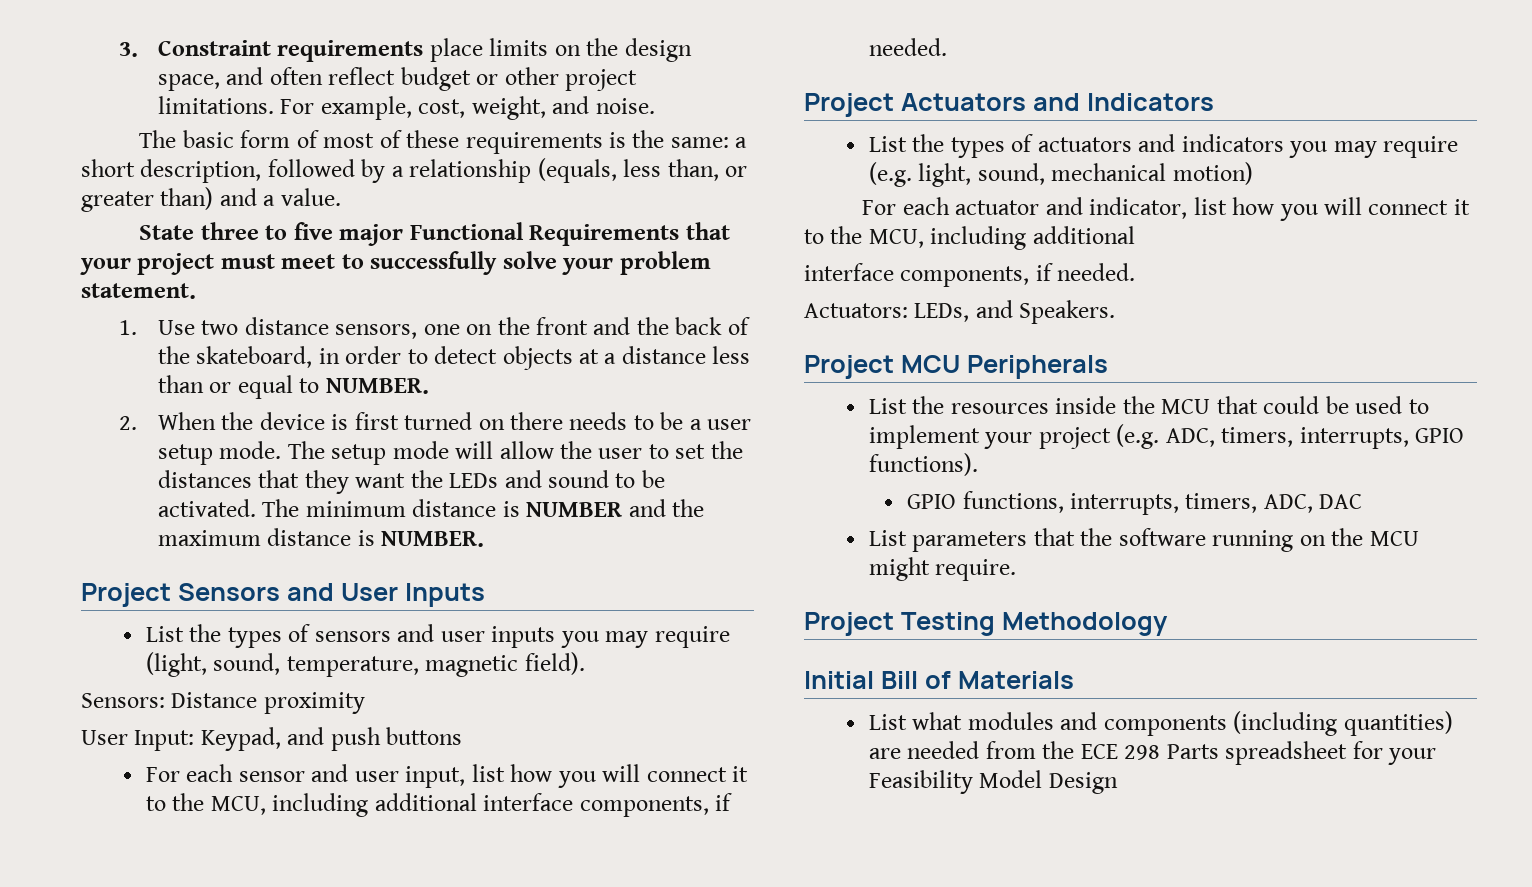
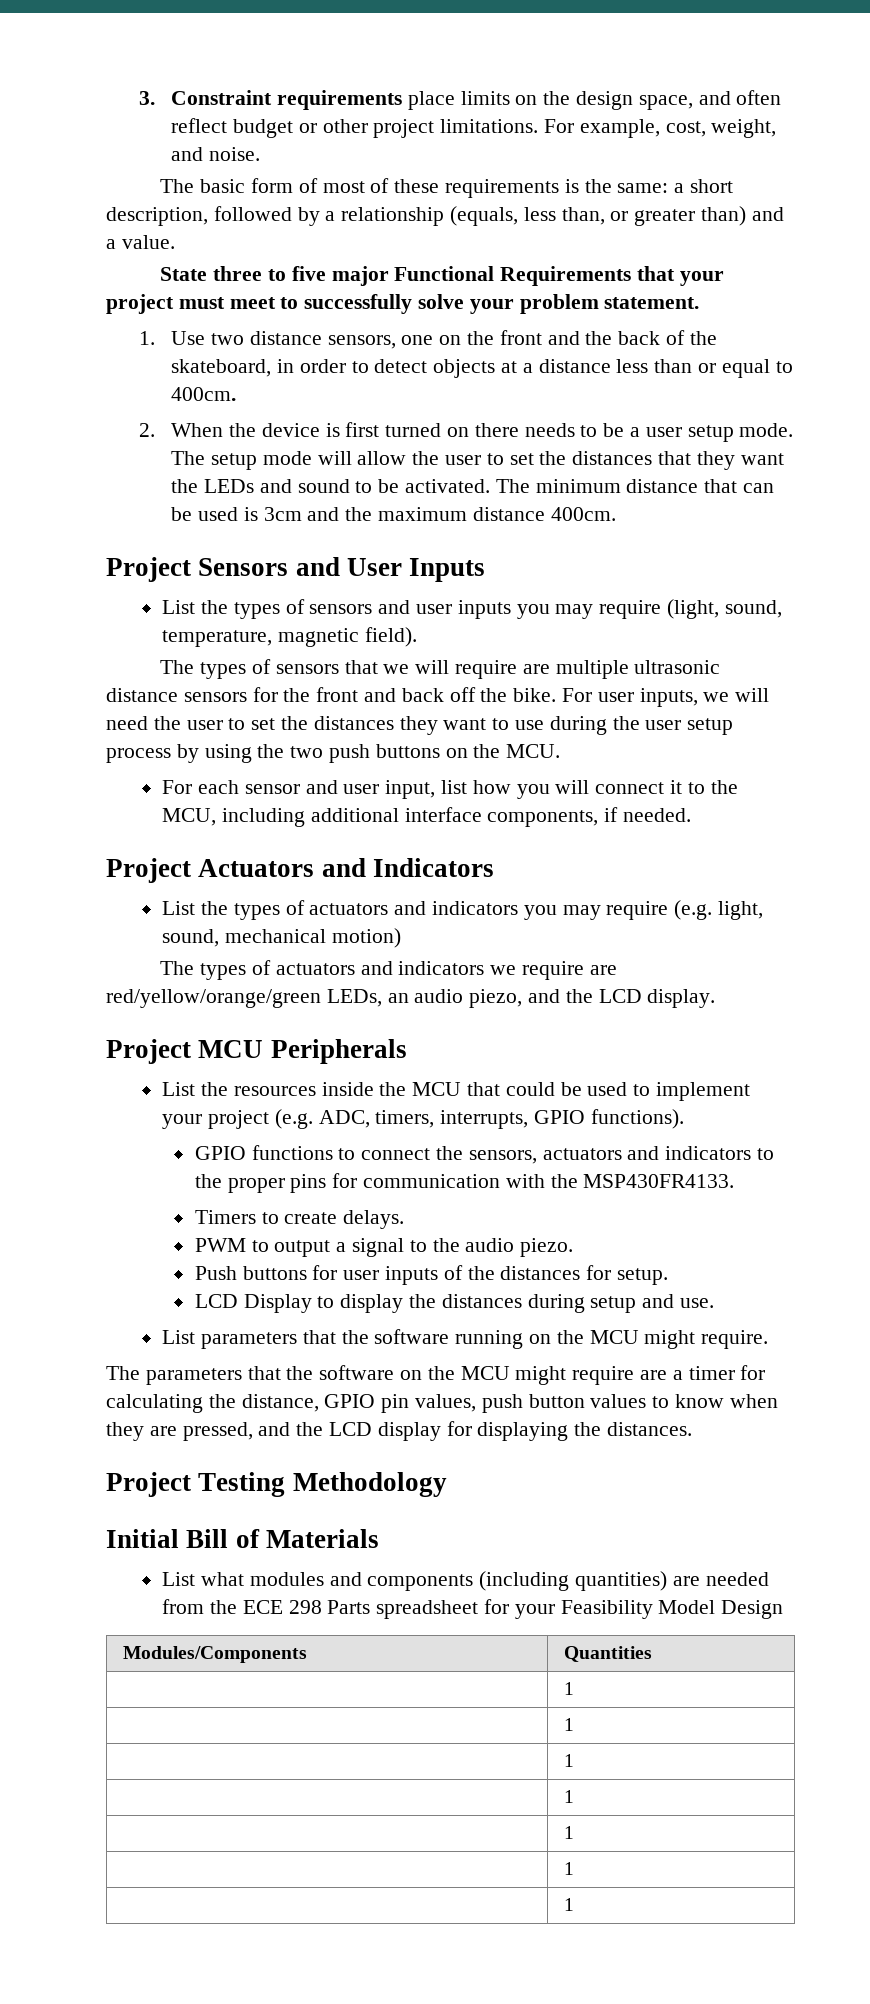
- 1. Use two distance sensors, one on the front and the back of the skateboard, in order to detect objects at a distance less than or equal to NUMBER.
+ 1. Use two distance sensors, one on the front and the back of the skateboard, in order to detect objects at a distance less than or equal to 400cm.
- The minimum distance is NUMBER and the maximum distance is NUMBER.
+ The minimum distance that can be used is 3cm and the maximum distance 400cm.
- Sensors: Distance proximity
- User Input: Keypad, and push buttons
+ The types of sensors that we will require are multiple ultrasonic distance sensors for the front and back off the bike. For user inputs, we will need the user to set the distances they want to use during the user setup process by using the two push buttons on the MCU.
- For each actuator and indicator, list how you will connect it to the MCU, including additional
- interface components, if needed.
- Actuators: LEDs, and Speakers.
+ The types of actuators and indicators we require are red/yellow/orange/green LEDs, an audio piezo, and the LCD display.
- GPIO functions, interrupts, timers, ADC, DAC
+ GPIO functions to connect the sensors, actuators and indicators to the proper pins for communication with the MSP430FR4133.
+ Timers to create delays.
+ PWM to output a signal to the audio piezo.
+ Push buttons for user inputs of the distances for setup.
+ LCD Display to display the distances during setup and use.
+ The parameters that the software on the MCU might require are a timer for calculating the distance, GPIO pin values, push button values to know when they are pressed, and the LCD display for displaying the distances.
+ Modules/Components | Quantities
+ | 1
+ | 1
+ | 1
+ | 1
+ | 1
+ | 1
+ | 1

